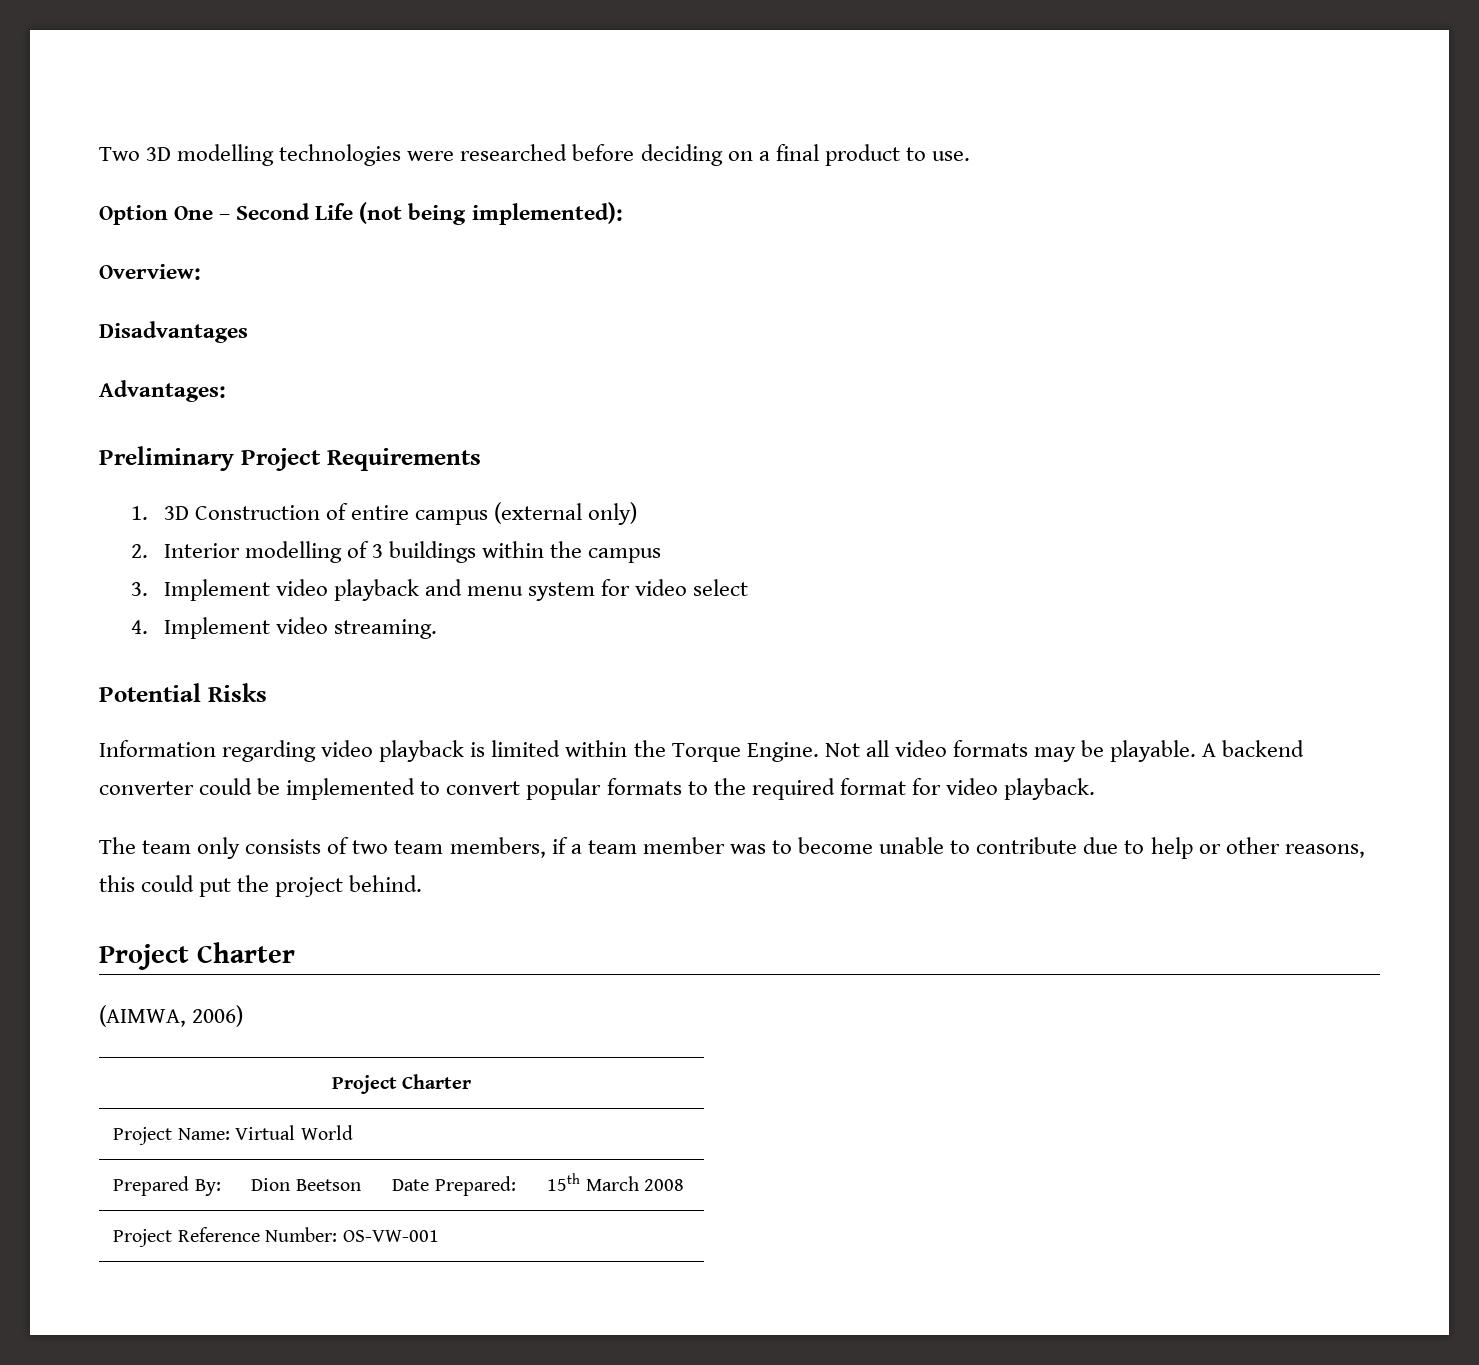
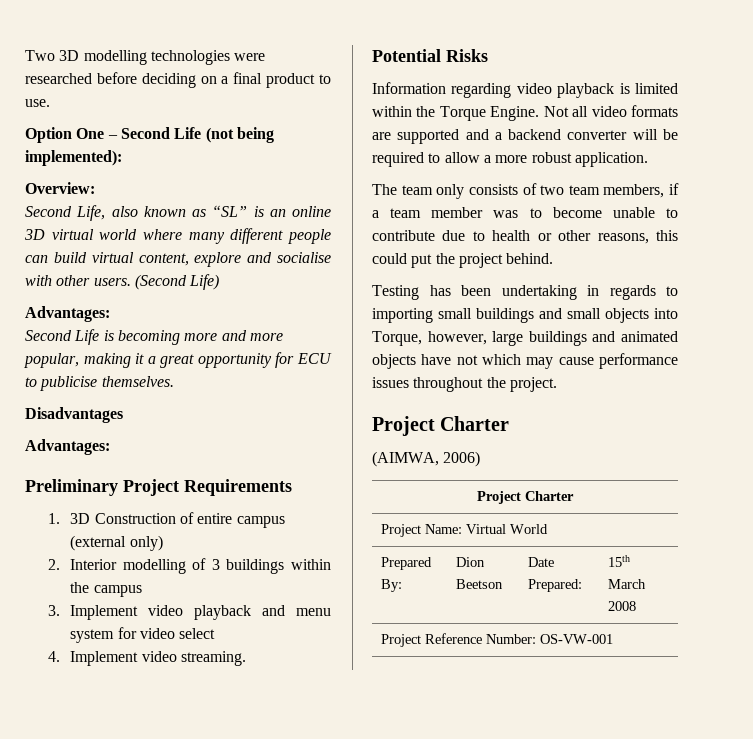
+ Second Life, also known as “SL” is an online 3D virtual world where many different people can build virtual content, explore and socialise with other users. (Second Life)
+ Advantages:
+ Second Life is becoming more and more popular, making it a great opportunity for ECU to publicise themselves.
- Not all video formats may be playable. A backend converter could be implemented to convert popular formats to the required format for video playback.
+ Not all video formats are supported and a backend converter will be required to allow a more robust application.
- The team only consists of two team members, if a team member was to become unable to contribute due to help or other reasons, this could put the project behind.
+ The team only consists of two team members, if a team member was to become unable to contribute due to health or other reasons, this could put the project behind.
+ Testing has been undertaking in regards to importing small buildings and small objects into Torque, however, large buildings and animated objects have not which may cause performance issues throughout the project.

